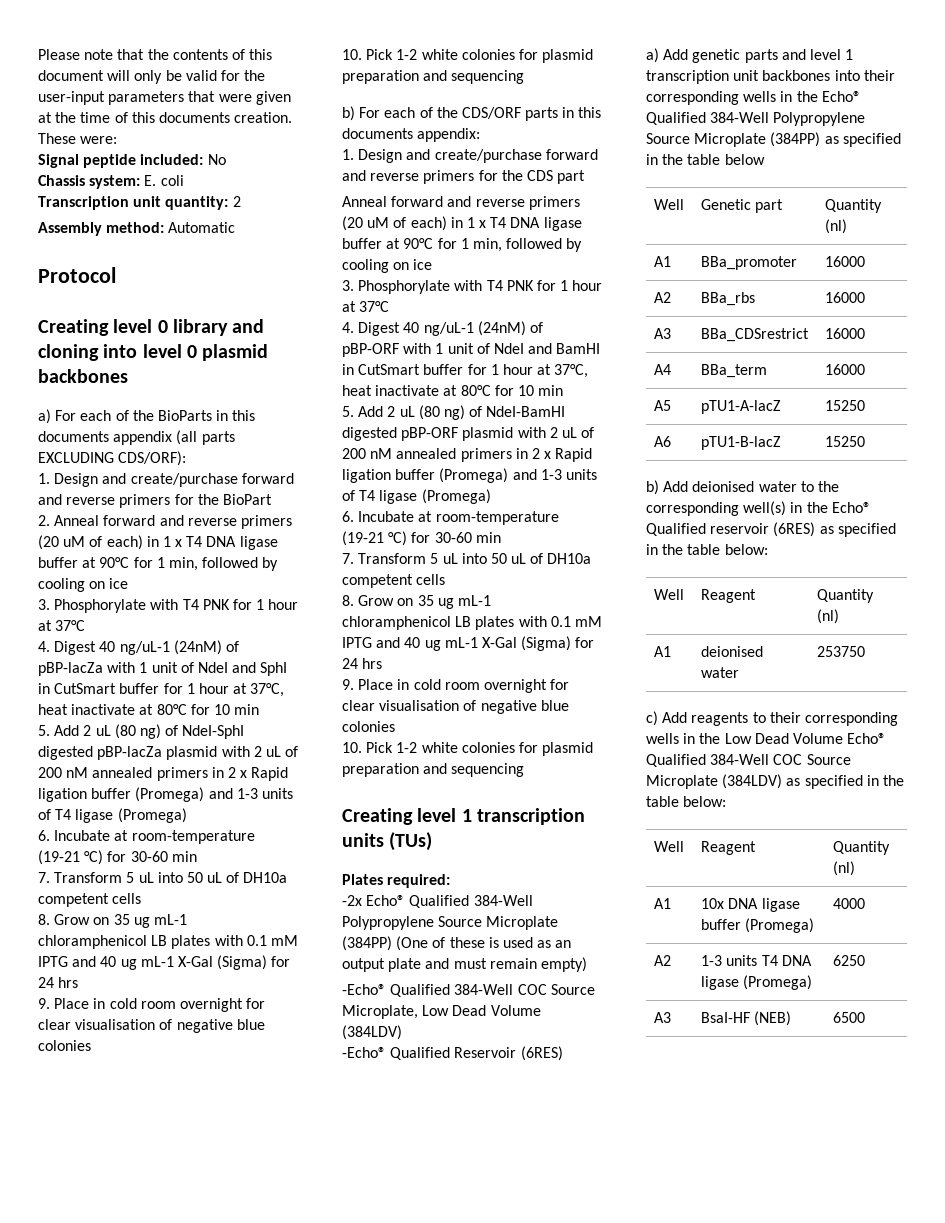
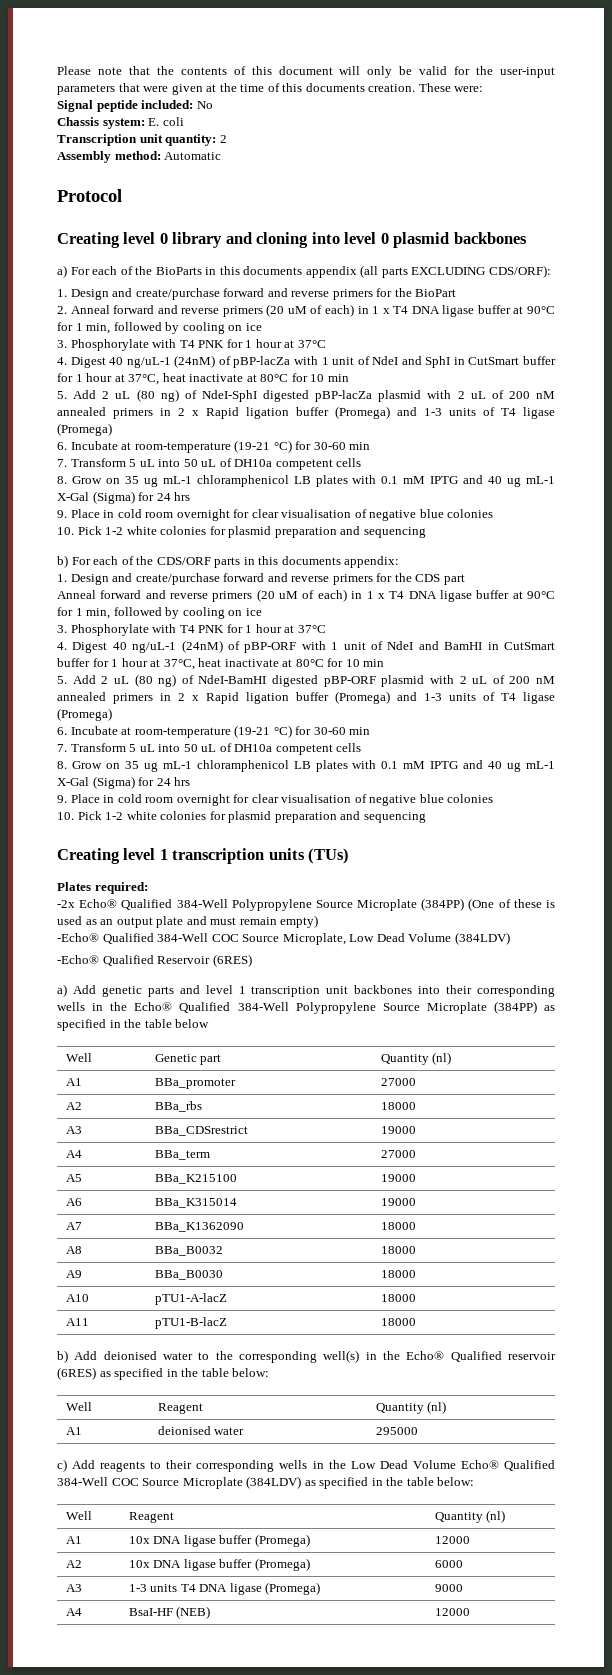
- A1 | BBa_promoter | 16000
+ A1 | BBa_promoter | 27000
- A2 | BBa_rbs | 16000
+ A2 | BBa_rbs | 18000
- A3 | BBa_CDSrestrict | 16000
+ A3 | BBa_CDSrestrict | 19000
- A4 | BBa_term | 16000
+ A4 | BBa_term | 27000
- A5 | pTU1-A-lacZ | 15250
+ A5 | BBa_K215100 | 19000
- A6 | pTU1-B-lacZ | 15250
+ A6 | BBa_K315014 | 19000
+ A7 | BBa_K1362090 | 18000
+ A8 | BBa_B0032 | 18000
+ A9 | BBa_B0030 | 18000
+ A10 | pTU1-A-lacZ | 18000
+ A11 | pTU1-B-lacZ | 18000
- A1 | deionised water | 253750
+ A1 | deionised water | 295000
- A1 | 10x DNA ligase buffer (Promega) | 4000
- A2 | 1-3 units T4 DNA ligase (Promega) | 6250
- A3 | BsaI-HF (NEB) | 6500
+ A1 | 10x DNA ligase buffer (Promega) | 12000
+ A2 | 10x DNA ligase buffer (Promega) | 6000
+ A3 | 1-3 units T4 DNA ligase (Promega) | 9000
+ A4 | BsaI-HF (NEB) | 12000

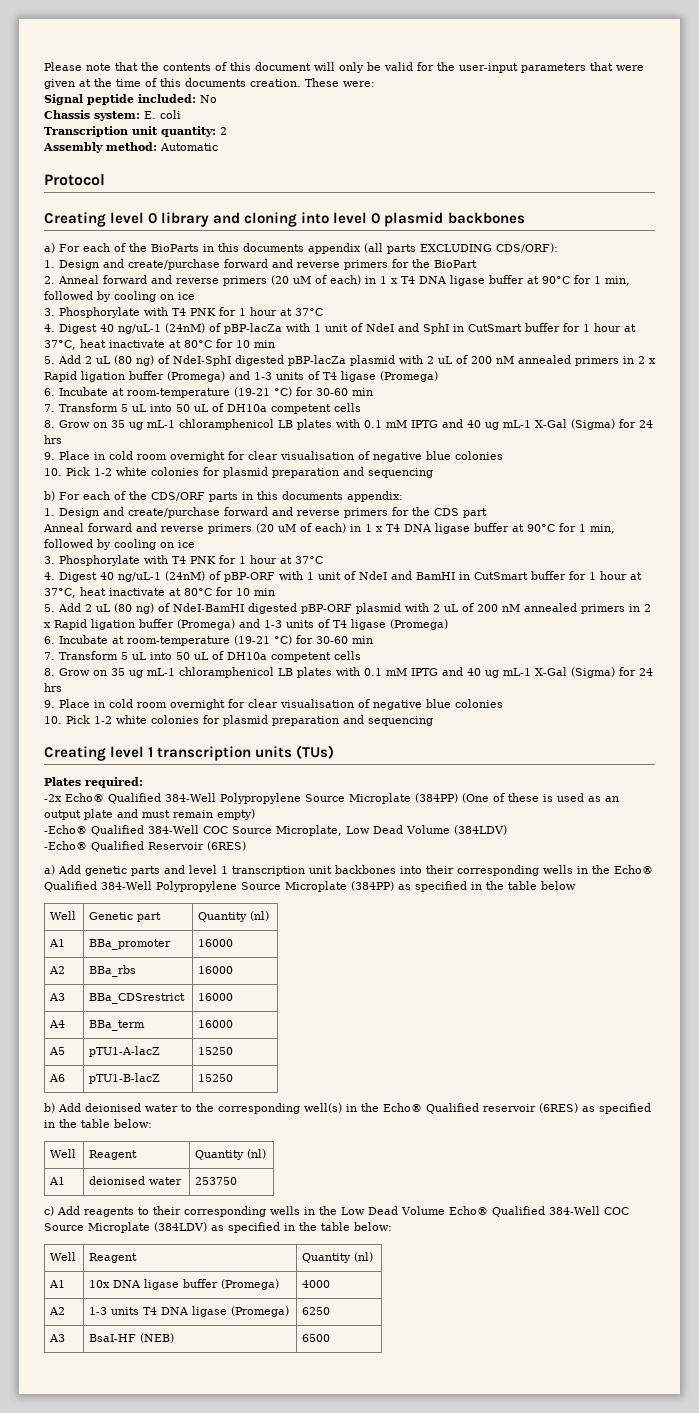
- A1 | BBa_promoter | 27000
+ A1 | BBa_promoter | 16000
- A2 | BBa_rbs | 18000
+ A2 | BBa_rbs | 16000
- A3 | BBa_CDSrestrict | 19000
+ A3 | BBa_CDSrestrict | 16000
- A4 | BBa_term | 27000
+ A4 | BBa_term | 16000
- A5 | BBa_K215100 | 19000
+ A5 | pTU1-A-lacZ | 15250
- A6 | BBa_K315014 | 19000
- A7 | BBa_K1362090 | 18000
- A8 | BBa_B0032 | 18000
- A9 | BBa_B0030 | 18000
- A10 | pTU1-A-lacZ | 18000
- A11 | pTU1-B-lacZ | 18000
+ A6 | pTU1-B-lacZ | 15250
- A1 | deionised water | 295000
+ A1 | deionised water | 253750
- A1 | 10x DNA ligase buffer (Promega) | 12000
- A2 | 10x DNA ligase buffer (Promega) | 6000
- A3 | 1-3 units T4 DNA ligase (Promega) | 9000
- A4 | BsaI-HF (NEB) | 12000
+ A1 | 10x DNA ligase buffer (Promega) | 4000
+ A2 | 1-3 units T4 DNA ligase (Promega) | 6250
+ A3 | BsaI-HF (NEB) | 6500

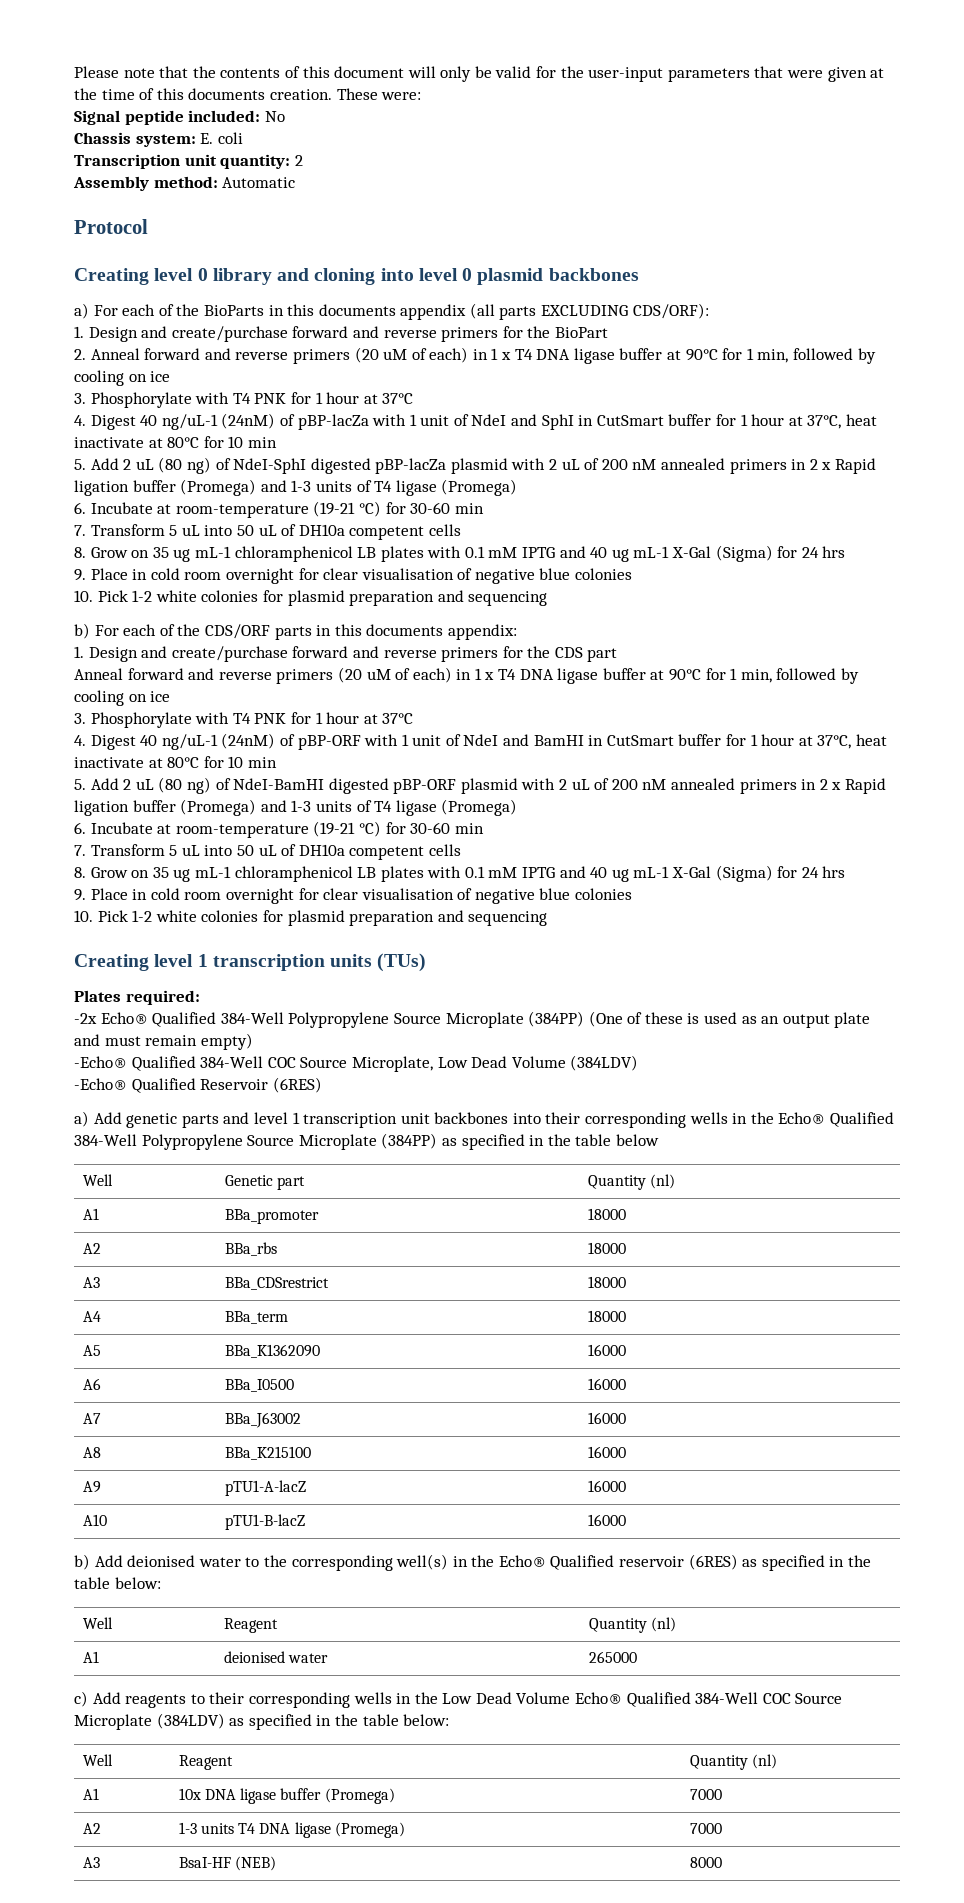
- A1 | BBa_promoter | 16000
+ A1 | BBa_promoter | 18000
- A2 | BBa_rbs | 16000
+ A2 | BBa_rbs | 18000
- A3 | BBa_CDSrestrict | 16000
+ A3 | BBa_CDSrestrict | 18000
- A4 | BBa_term | 16000
+ A4 | BBa_term | 18000
- A5 | pTU1-A-lacZ | 15250
+ A5 | BBa_K1362090 | 16000
- A6 | pTU1-B-lacZ | 15250
+ A6 | BBa_I0500 | 16000
+ A7 | BBa_J63002 | 16000
+ A8 | BBa_K215100 | 16000
+ A9 | pTU1-A-lacZ | 16000
+ A10 | pTU1-B-lacZ | 16000
- A1 | deionised water | 253750
+ A1 | deionised water | 265000
- A1 | 10x DNA ligase buffer (Promega) | 4000
+ A1 | 10x DNA ligase buffer (Promega) | 7000
- A2 | 1-3 units T4 DNA ligase (Promega) | 6250
+ A2 | 1-3 units T4 DNA ligase (Promega) | 7000
- A3 | BsaI-HF (NEB) | 6500
+ A3 | BsaI-HF (NEB) | 8000

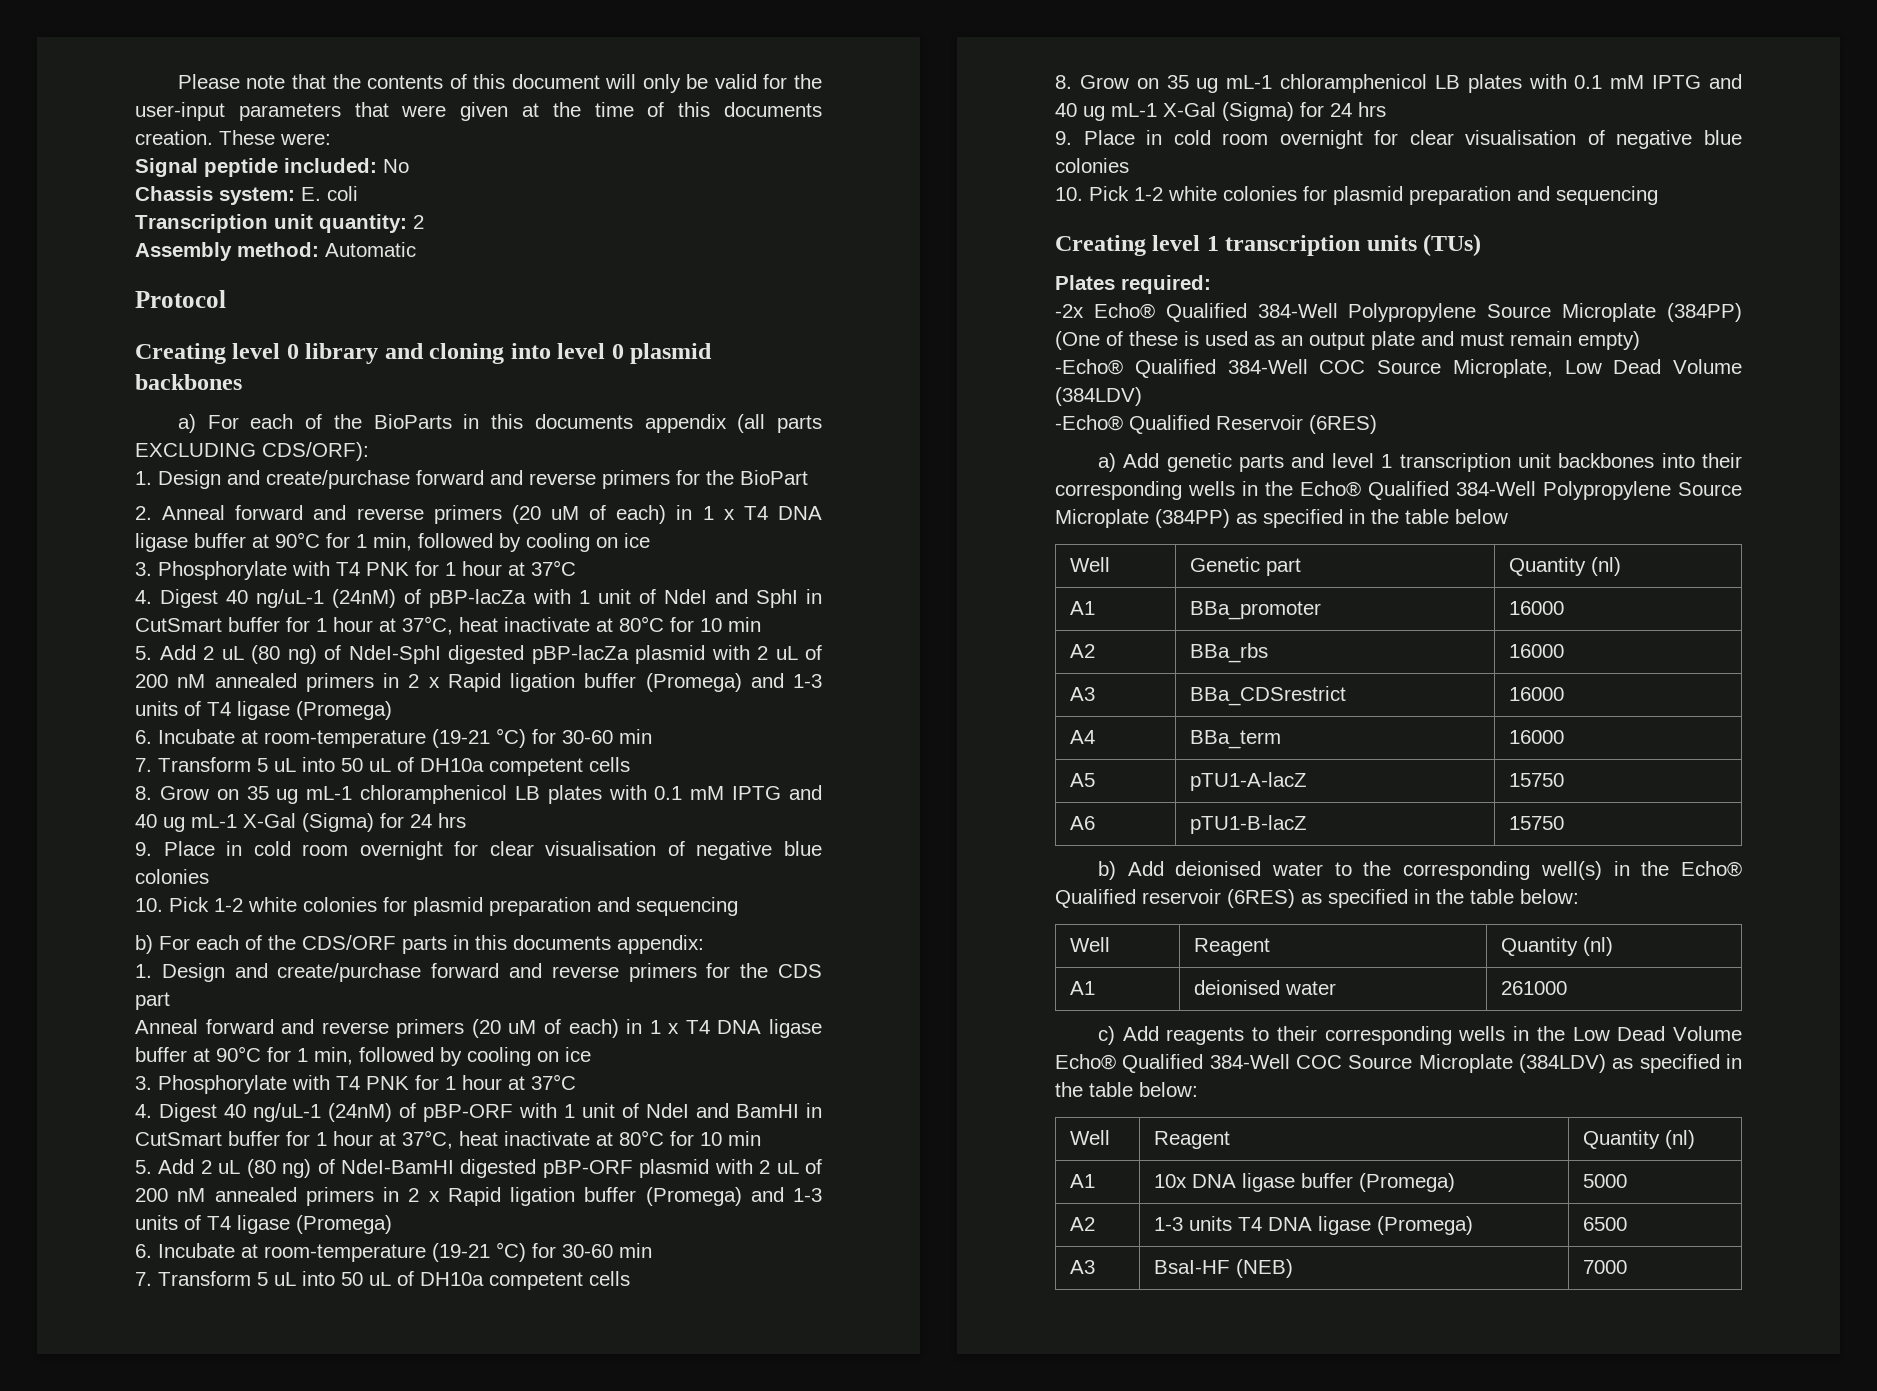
- A1 | BBa_promoter | 18000
+ A1 | BBa_promoter | 16000
- A2 | BBa_rbs | 18000
+ A2 | BBa_rbs | 16000
- A3 | BBa_CDSrestrict | 18000
+ A3 | BBa_CDSrestrict | 16000
- A4 | BBa_term | 18000
+ A4 | BBa_term | 16000
- A5 | BBa_K1362090 | 16000
+ A5 | pTU1-A-lacZ | 15750
- A6 | BBa_I0500 | 16000
- A7 | BBa_J63002 | 16000
- A8 | BBa_K215100 | 16000
- A9 | pTU1-A-lacZ | 16000
- A10 | pTU1-B-lacZ | 16000
+ A6 | pTU1-B-lacZ | 15750
- A1 | deionised water | 265000
+ A1 | deionised water | 261000
- A1 | 10x DNA ligase buffer (Promega) | 7000
+ A1 | 10x DNA ligase buffer (Promega) | 5000
- A2 | 1-3 units T4 DNA ligase (Promega) | 7000
+ A2 | 1-3 units T4 DNA ligase (Promega) | 6500
- A3 | BsaI-HF (NEB) | 8000
+ A3 | BsaI-HF (NEB) | 7000

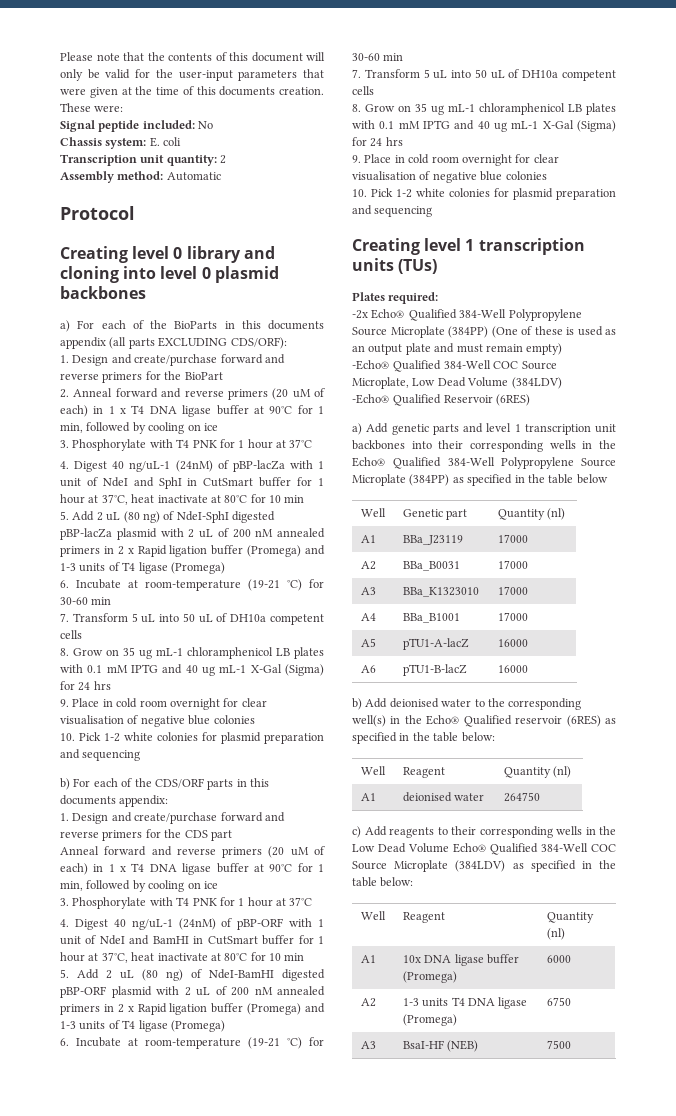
- A1 | BBa_promoter | 16000
- A2 | BBa_rbs | 16000
- A3 | BBa_CDSrestrict | 16000
+ A1 | BBa_J23119 | 17000
+ A2 | BBa_B0031 | 17000
+ A3 | BBa_K1323010 | 17000
- A4 | BBa_term | 16000
+ A4 | BBa_B1001 | 17000
- A5 | pTU1-A-lacZ | 15750
+ A5 | pTU1-A-lacZ | 16000
- A6 | pTU1-B-lacZ | 15750
+ A6 | pTU1-B-lacZ | 16000
- A1 | deionised water | 261000
+ A1 | deionised water | 264750
- A1 | 10x DNA ligase buffer (Promega) | 5000
+ A1 | 10x DNA ligase buffer (Promega) | 6000
- A2 | 1-3 units T4 DNA ligase (Promega) | 6500
+ A2 | 1-3 units T4 DNA ligase (Promega) | 6750
- A3 | BsaI-HF (NEB) | 7000
+ A3 | BsaI-HF (NEB) | 7500

